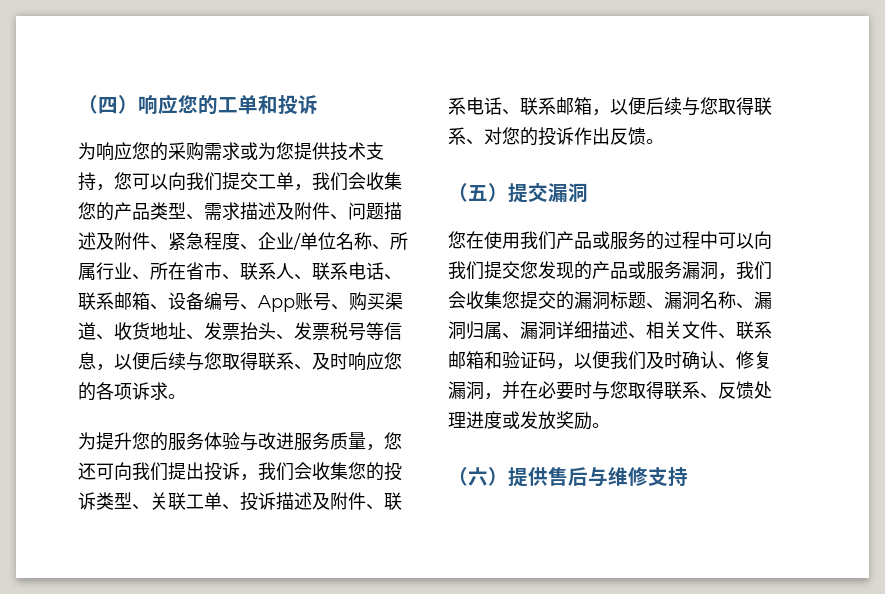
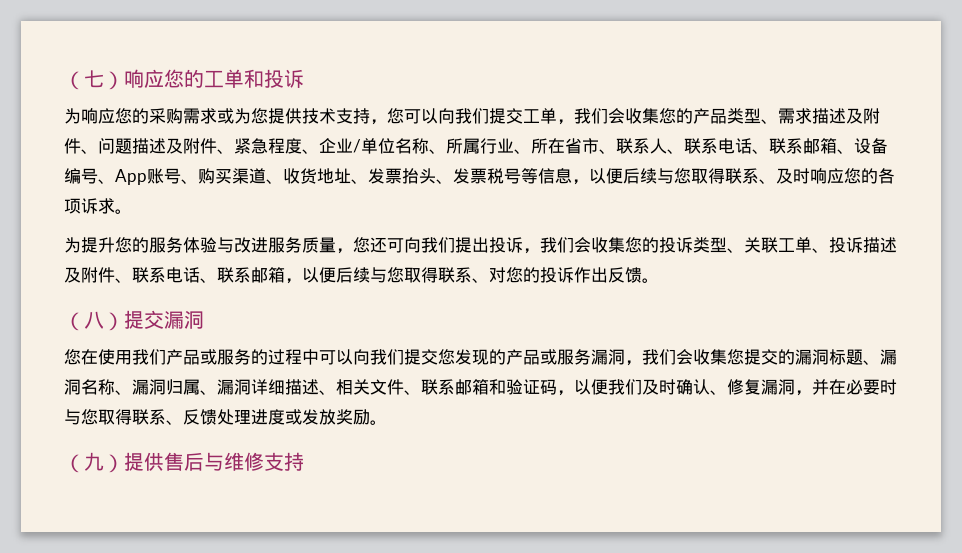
- （四）响应您的工单和投诉
+ （七）响应您的工单和投诉
- （五）提交漏洞
+ （八）提交漏洞
- （六）提供售后与维修支持
+ （九）提供售后与维修支持

